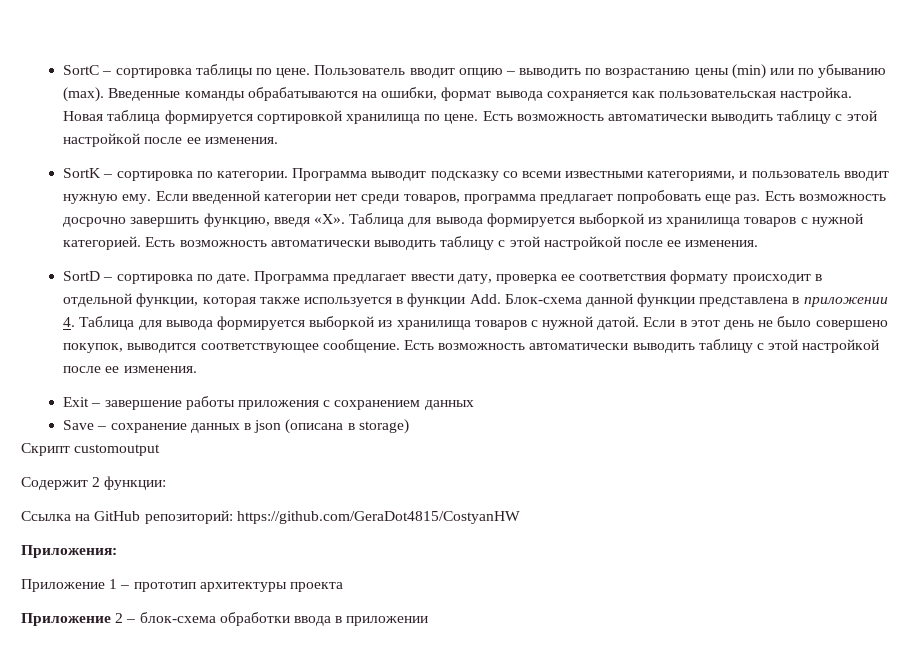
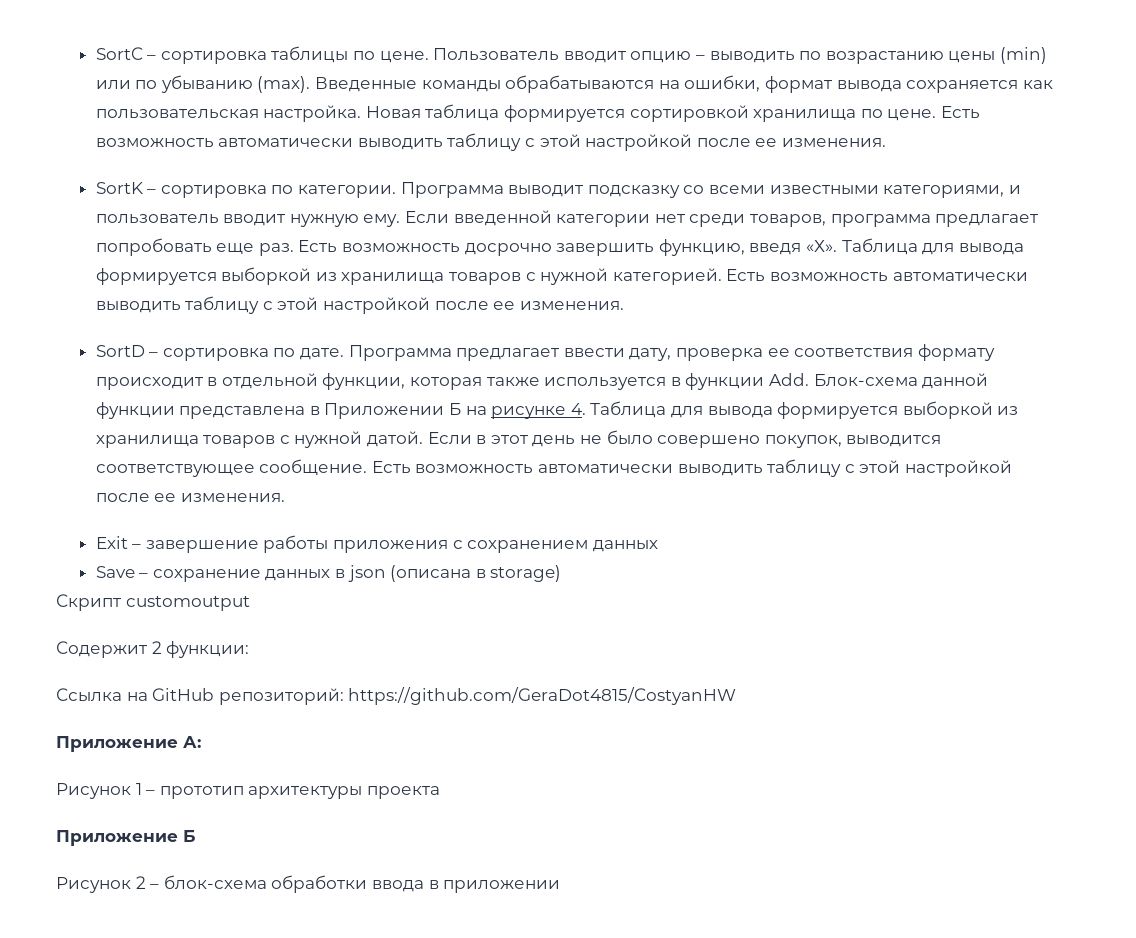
- Программа предлагает ввести дату, проверка ее соответствия формату происходит в отдельной функции, которая также используется в функции Add. Блок-схема данной функции представлена в приложении 4. Таблица для вывода формируется выборкой из хранилища товаров с нужной датой.
+ Программа предлагает ввести дату, проверка ее соответствия формату происходит в отдельной функции, которая также используется в функции Add. Блок-схема данной функции представлена в Приложении Б на рисунке 4. Таблица для вывода формируется выборкой из хранилища товаров с нужной датой.
- Приложения:
- Приложение 1 – прототип архитектуры проекта
+ Приложение А:
+ Рисунок 1 – прототип архитектуры проекта
- Приложение 2 – блок-схема обработки ввода в приложении
+ Приложение Б
+ Рисунок 2 – блок-схема обработки ввода в приложении

